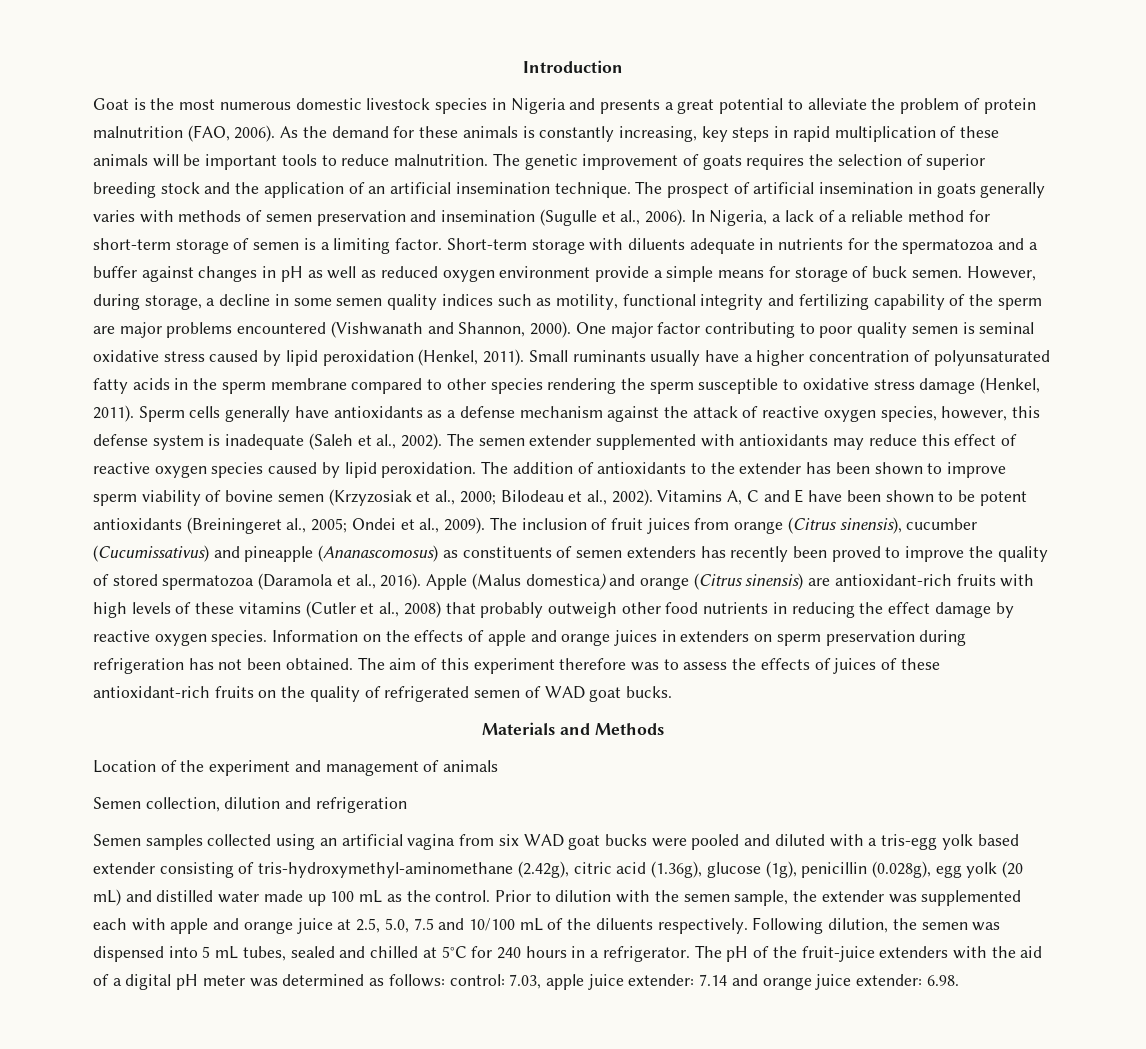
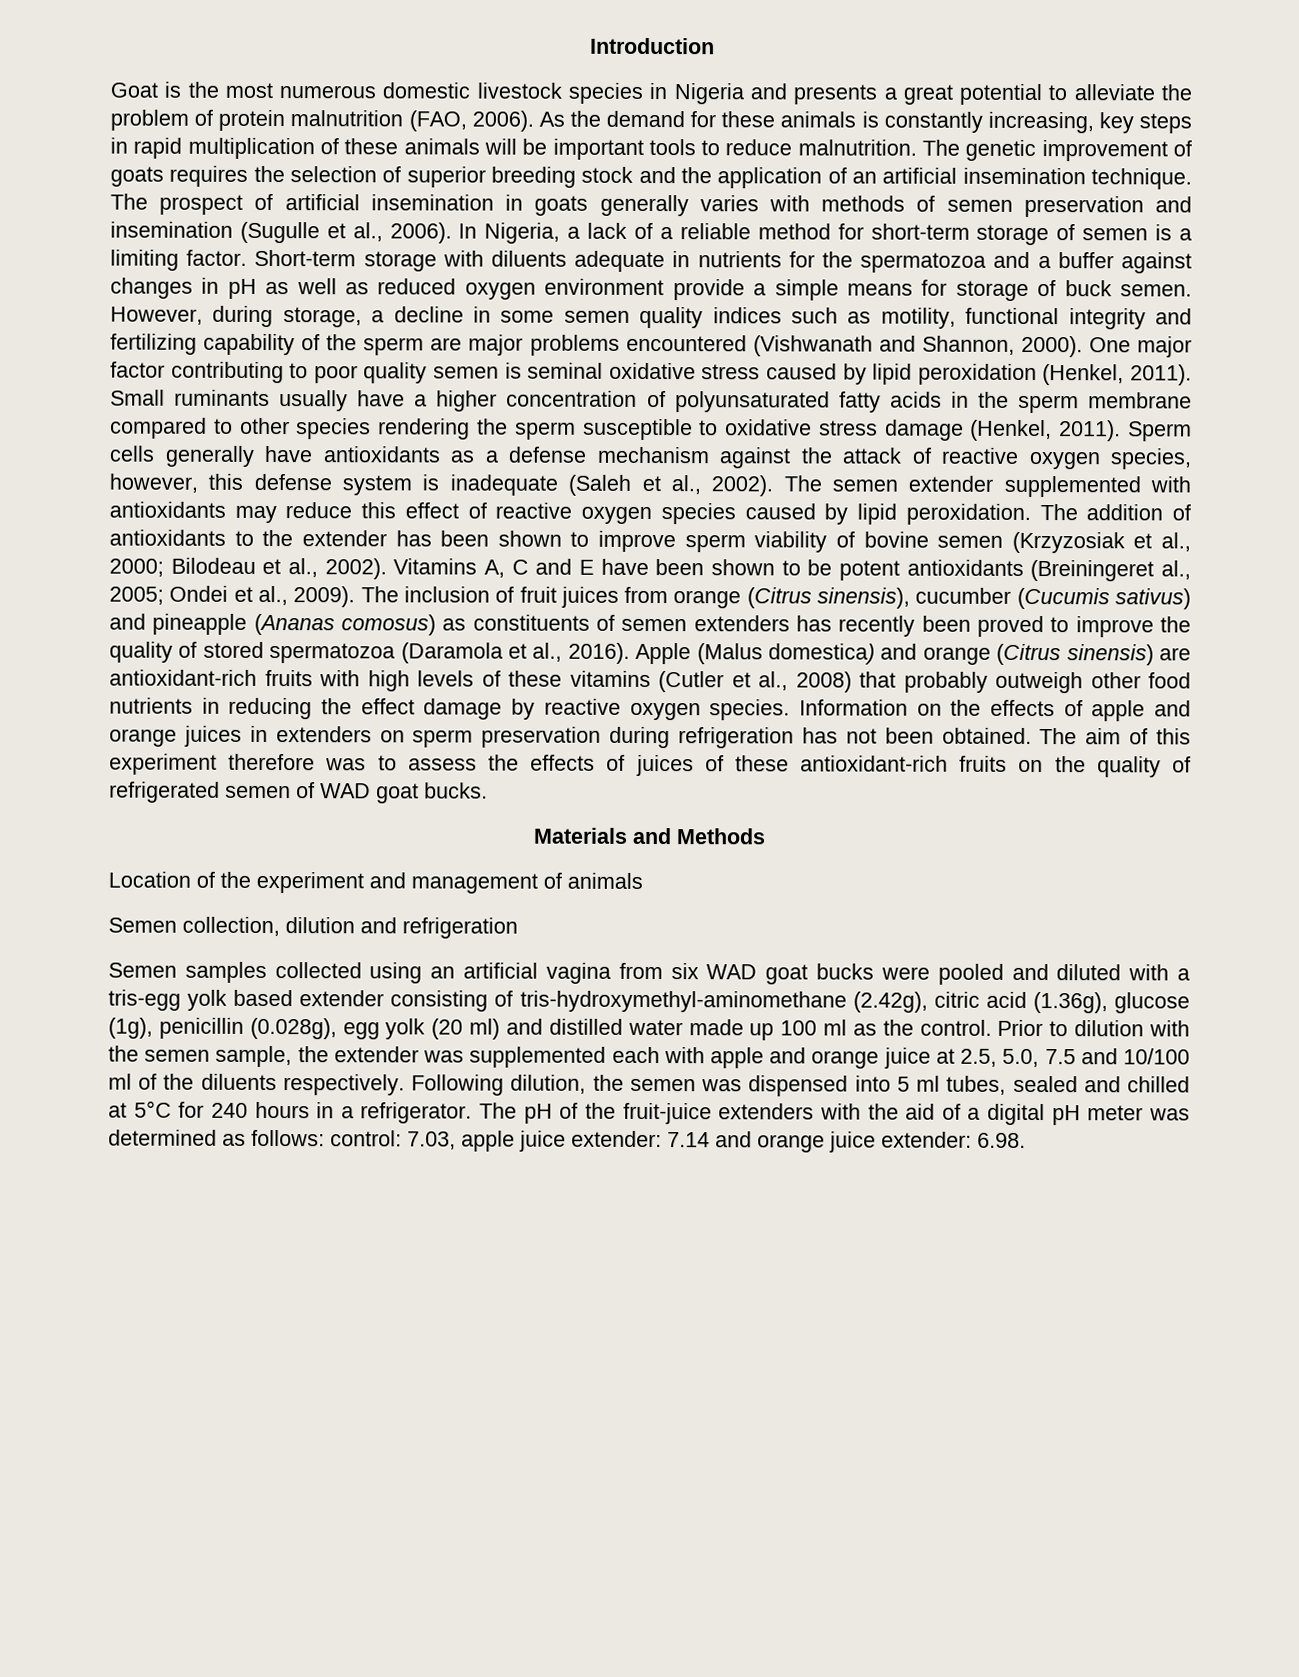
- The inclusion of fruit juices from orange (Citrus sinensis), cucumber (Cucumissativus) and pineapple (Ananascomosus) as constituents of semen extenders has recently been proved to improve the quality of stored spermatozoa (Daramola et al., 2016).
+ The inclusion of fruit juices from orange (Citrus sinensis), cucumber (Cucumis sativus) and pineapple (Ananas comosus) as constituents of semen extenders has recently been proved to improve the quality of stored spermatozoa (Daramola et al., 2016).
- Semen samples collected using an artificial vagina from six WAD goat bucks were pooled and diluted with a tris-egg yolk based extender consisting of tris-hydroxymethyl-aminomethane (2.42g), citric acid (1.36g), glucose (1g), penicillin (0.028g), egg yolk (20 mL) and distilled water made up 100 mL as the control.
+ Semen samples collected using an artificial vagina from six WAD goat bucks were pooled and diluted with a tris-egg yolk based extender consisting of tris-hydroxymethyl-aminomethane (2.42g), citric acid (1.36g), glucose (1g), penicillin (0.028g), egg yolk (20 ml) and distilled water made up 100 ml as the control.
- Prior to dilution with the semen sample, the extender was supplemented each with apple and orange juice at 2.5, 5.0, 7.5 and 10/100 mL of the diluents respectively.
+ Prior to dilution with the semen sample, the extender was supplemented each with apple and orange juice at 2.5, 5.0, 7.5 and 10/100 ml of the diluents respectively.
- Following dilution, the semen was dispensed into 5 mL tubes, sealed and chilled at 5°C for 240 hours in a refrigerator.
+ Following dilution, the semen was dispensed into 5 ml tubes, sealed and chilled at 5°C for 240 hours in a refrigerator.

